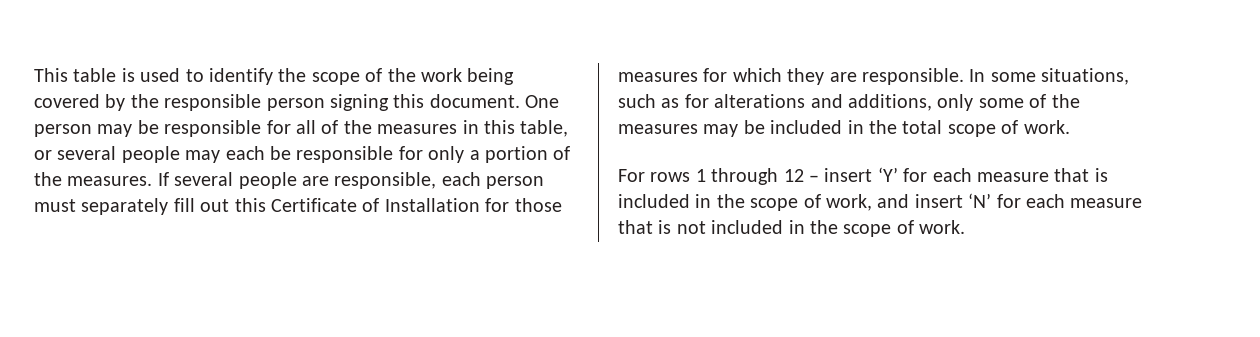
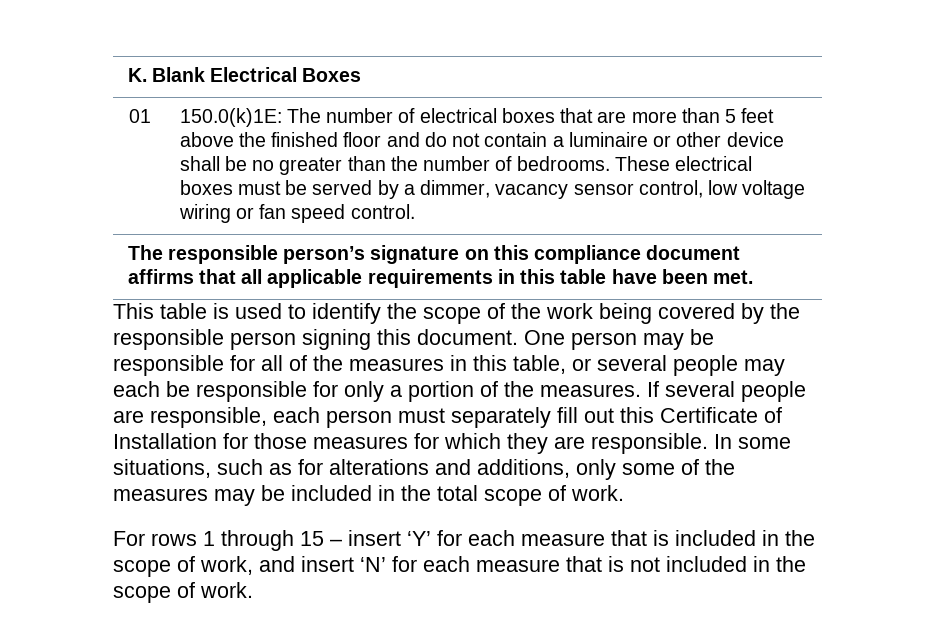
+ K. Blank Electrical Boxes
+ 01 | 150.0(k)1E: The number of electrical boxes that are more than 5 feet above the finished floor and do not contain a luminaire or other device shall be no greater than the number of bedrooms. These electrical boxes must be served by a dimmer, vacancy sensor control, low voltage wiring or fan speed control.
+ The responsible person’s signature on this compliance document affirms that all applicable requirements in this table have been met.
- For rows 1 through 12 – insert ‘Y’ for each measure that is included in the scope of work, and insert ‘N’ for each measure that is not included in the scope of work.
+ For rows 1 through 15 – insert ‘Y’ for each measure that is included in the scope of work, and insert ‘N’ for each measure that is not included in the scope of work.

